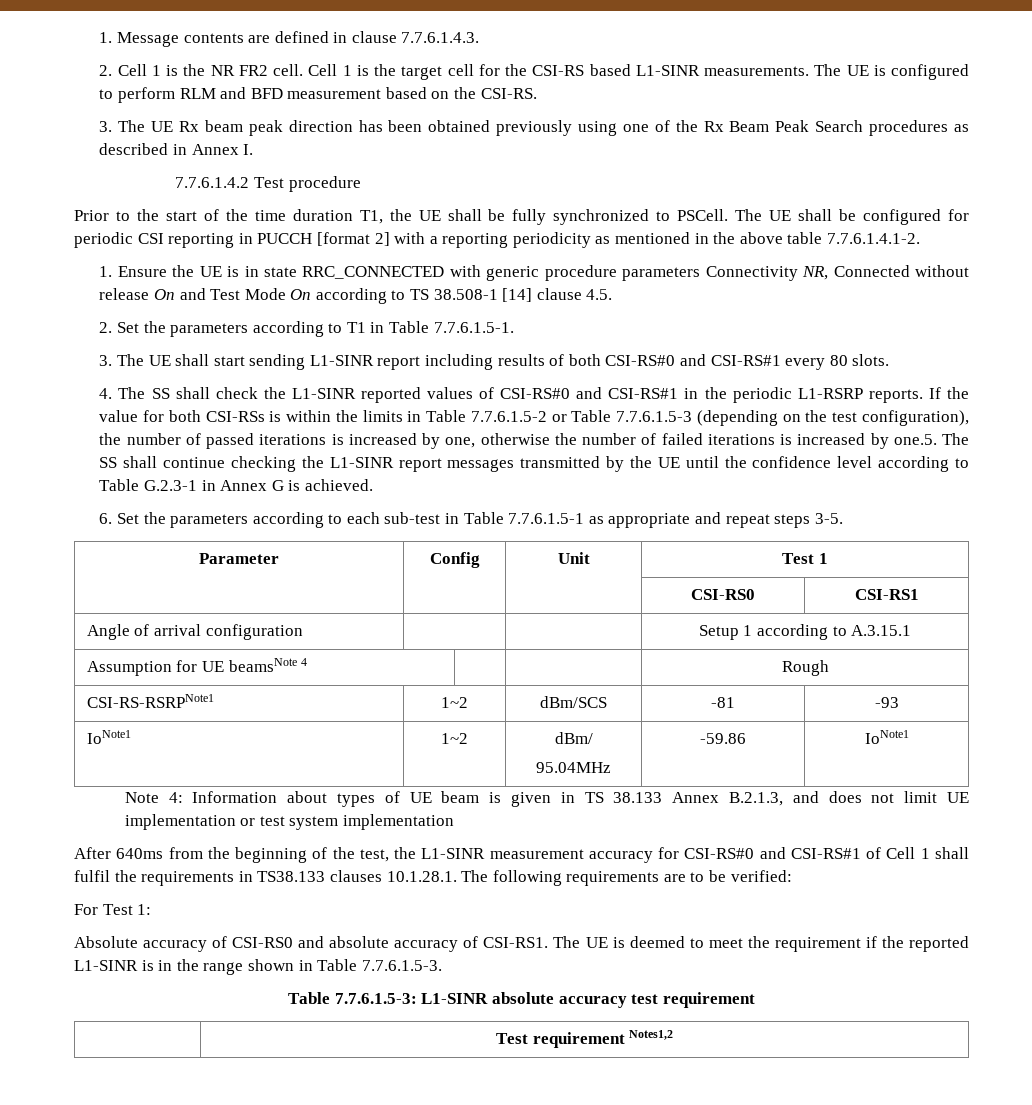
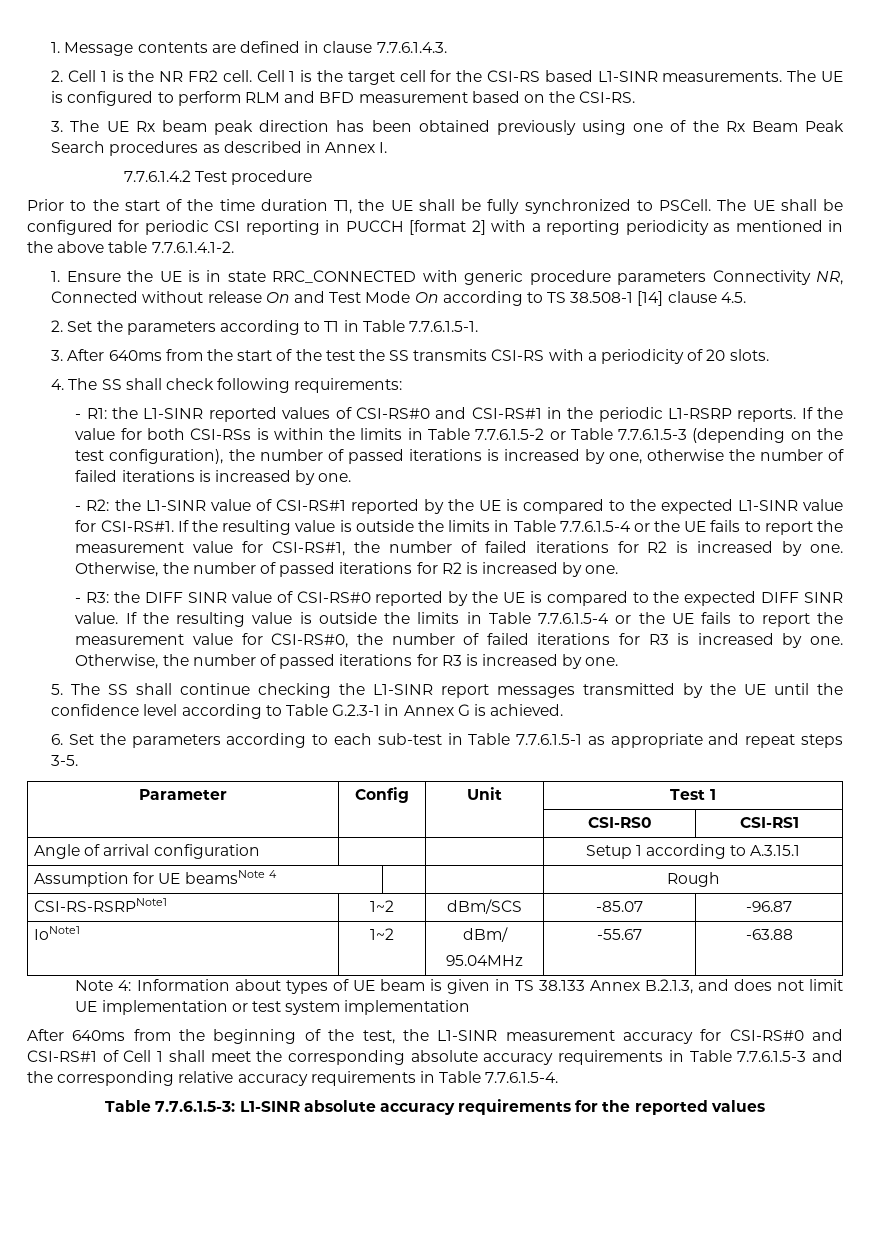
- 3. The UE shall start sending L1-SINR report including results of both CSI-RS#0 and CSI-RS#1 every 80 slots.
+ 3. After 640ms from the start of the test the SS transmits CSI-RS with a periodicity of 20 slots.
- 4. The SS shall check the L1-SINR reported values of CSI-RS#0 and CSI-RS#1 in the periodic L1-RSRP reports.
+ 4. The SS shall check following requirements:
+ - R1: the L1-SINR reported values of CSI-RS#0 and CSI-RS#1 in the periodic L1-RSRP reports.
- If the value for both CSI-RSs is within the limits in Table 7.7.6.1.5-2 or Table 7.7.6.1.5-3 (depending on the test configuration), the number of passed iterations is increased by one, otherwise the number of failed iterations is increased by one.5. The SS shall continue checking the L1-SINR report messages transmitted by the UE until the confidence level according to Table G.2.3-1 in Annex G is achieved.
+ If the value for both CSI-RSs is within the limits in Table 7.7.6.1.5-2 or Table 7.7.6.1.5-3 (depending on the test configuration), the number of passed iterations is increased by one, otherwise the number of failed iterations is increased by one.
+ - R2: the L1-SINR value of CSI-RS#1 reported by the UE is compared to the expected L1-SINR value for CSI-RS#1. If the resulting value is outside the limits in Table 7.7.6.1.5-4 or the UE fails to report the measurement value for CSI-RS#1, the number of failed iterations for R2 is increased by one. Otherwise, the number of passed iterations for R2 is increased by one.
+ - R3: the DIFF SINR value of CSI-RS#0 reported by the UE is compared to the expected DIFF SINR value. If the resulting value is outside the limits in Table 7.7.6.1.5-4 or the UE fails to report the measurement value for CSI-RS#0, the number of failed iterations for R3 is increased by one. Otherwise, the number of passed iterations for R3 is increased by one.
+ 5. The SS shall continue checking the L1-SINR report messages transmitted by the UE until the confidence level according to Table G.2.3-1 in Annex G is achieved.
- CSI-RS-RSRPNote1 | 1~2 | dBm/SCS | -81 | -93
+ CSI-RS-RSRPNote1 | 1~2 | dBm/SCS | -85.07 | -96.87
  IoNote1 | 1~2 | dBm/
- 95.04MHz | -59.86 | IoNote1
+ 95.04MHz | -55.67 | -63.88
- After 640ms from the beginning of the test, the L1-SINR measurement accuracy for CSI-RS#0 and CSI-RS#1 of Cell 1 shall fulfil the requirements in TS38.133 clauses 10.1.28.1. The following requirements are to be verified:
- For Test 1:
- Absolute accuracy of CSI-RS0 and absolute accuracy of CSI-RS1. The UE is deemed to meet the requirement if the reported L1-SINR is in the range shown in Table 7.7.6.1.5-3.
+ After 640ms from the beginning of the test, the L1-SINR measurement accuracy for CSI-RS#0 and CSI-RS#1 of Cell 1 shall meet the corresponding absolute accuracy requirements in Table 7.7.6.1.5-3 and the corresponding relative accuracy requirements in Table 7.7.6.1.5-4.
- Table 7.7.6.1.5-3: L1-SINR absolute accuracy test requirement
- | Test requirement Notes1,2
+ Table 7.7.6.1.5-3: L1-SINR absolute accuracy requirements for the reported values

